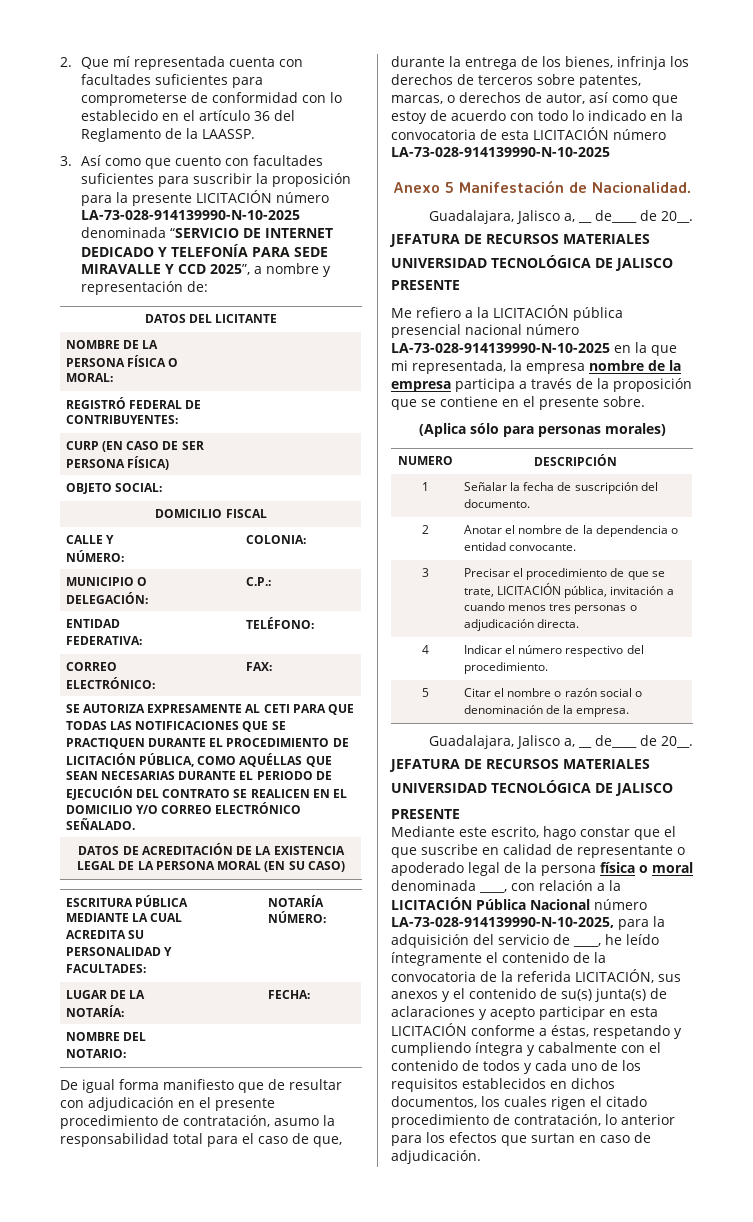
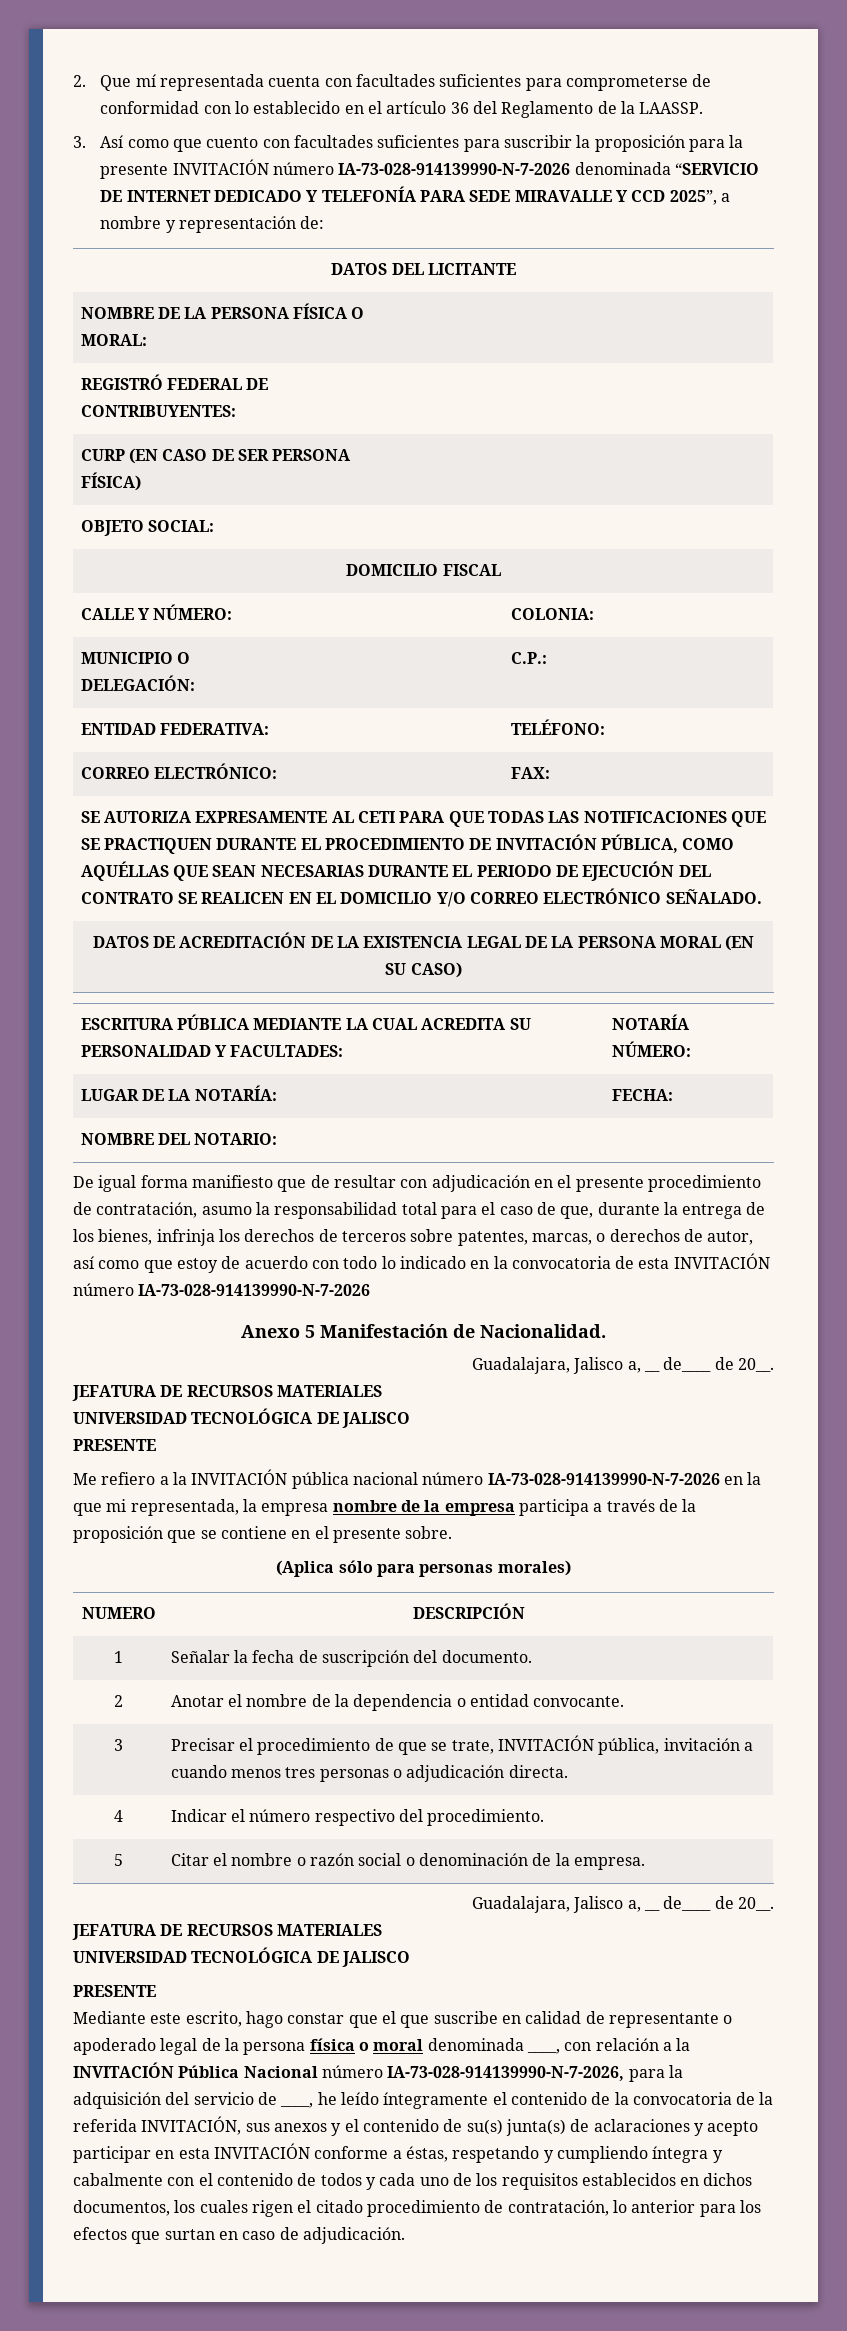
- 3. Así como que cuento con facultades suficientes para suscribir la proposición para la presente LICITACIÓN número LA-73-028-914139990-N-10-2025 denominada “SERVICIO DE INTERNET DEDICADO Y TELEFONÍA PARA SEDE MIRAVALLE Y CCD 2025”, a nombre y representación de:
+ 3. Así como que cuento con facultades suficientes para suscribir la proposición para la presente INVITACIÓN número IA-73-028-914139990-N-7-2026 denominada “SERVICIO DE INTERNET DEDICADO Y TELEFONÍA PARA SEDE MIRAVALLE Y CCD 2025”, a nombre y representación de:
- SE AUTORIZA EXPRESAMENTE AL CETI PARA QUE TODAS LAS NOTIFICACIONES QUE SE PRACTIQUEN DURANTE EL PROCEDIMIENTO DE LICITACIÓN PÚBLICA, COMO AQUÉLLAS QUE SEAN NECESARIAS DURANTE EL PERIODO DE EJECUCIÓN DEL CONTRATO SE REALICEN EN EL DOMICILIO Y/O CORREO ELECTRÓNICO SEÑALADO.
+ SE AUTORIZA EXPRESAMENTE AL CETI PARA QUE TODAS LAS NOTIFICACIONES QUE SE PRACTIQUEN DURANTE EL PROCEDIMIENTO DE INVITACIÓN PÚBLICA, COMO AQUÉLLAS QUE SEAN NECESARIAS DURANTE EL PERIODO DE EJECUCIÓN DEL CONTRATO SE REALICEN EN EL DOMICILIO Y/O CORREO ELECTRÓNICO SEÑALADO.
- De igual forma manifiesto que de resultar con adjudicación en el presente procedimiento de contratación, asumo la responsabilidad total para el caso de que, durante la entrega de los bienes, infrinja los derechos de terceros sobre patentes, marcas, o derechos de autor, así como que estoy de acuerdo con todo lo indicado en la convocatoria de esta LICITACIÓN número LA-73-028-914139990-N-10-2025
+ De igual forma manifiesto que de resultar con adjudicación en el presente procedimiento de contratación, asumo la responsabilidad total para el caso de que, durante la entrega de los bienes, infrinja los derechos de terceros sobre patentes, marcas, o derechos de autor, así como que estoy de acuerdo con todo lo indicado en la convocatoria de esta INVITACIÓN número IA-73-028-914139990-N-7-2026
- Me refiero a la LICITACIÓN pública presencial nacional número LA-73-028-914139990-N-10-2025 en la que mi representada, la empresa nombre de la empresa participa a través de la proposición que se contiene en el presente sobre.
+ Me refiero a la INVITACIÓN pública nacional número IA-73-028-914139990-N-7-2026 en la que mi representada, la empresa nombre de la empresa participa a través de la proposición que se contiene en el presente sobre.
- 3 | Precisar el procedimiento de que se trate, LICITACIÓN pública, invitación a cuando menos tres personas o adjudicación directa.
+ 3 | Precisar el procedimiento de que se trate, INVITACIÓN pública, invitación a cuando menos tres personas o adjudicación directa.
- Mediante este escrito, hago constar que el que suscribe en calidad de representante o apoderado legal de la persona física o moral denominada ____, con relación a la LICITACIÓN Pública Nacional número LA-73-028-914139990-N-10-2025, para la adquisición del servicio de ____, he leído íntegramente el contenido de la convocatoria de la referida LICITACIÓN, sus anexos y el contenido de su(s) junta(s) de aclaraciones y acepto participar en esta LICITACIÓN conforme a éstas, respetando y cumpliendo íntegra y cabalmente con el contenido de todos y cada uno de los requisitos establecidos en dichos documentos, los cuales rigen el citado procedimiento de contratación, lo anterior para los efectos que surtan en caso de adjudicación.
+ Mediante este escrito, hago constar que el que suscribe en calidad de representante o apoderado legal de la persona física o moral denominada ____, con relación a la INVITACIÓN Pública Nacional número IA-73-028-914139990-N-7-2026, para la adquisición del servicio de ____, he leído íntegramente el contenido de la convocatoria de la referida INVITACIÓN, sus anexos y el contenido de su(s) junta(s) de aclaraciones y acepto participar en esta INVITACIÓN conforme a éstas, respetando y cumpliendo íntegra y cabalmente con el contenido de todos y cada uno de los requisitos establecidos en dichos documentos, los cuales rigen el citado procedimiento de contratación, lo anterior para los efectos que surtan en caso de adjudicación.

